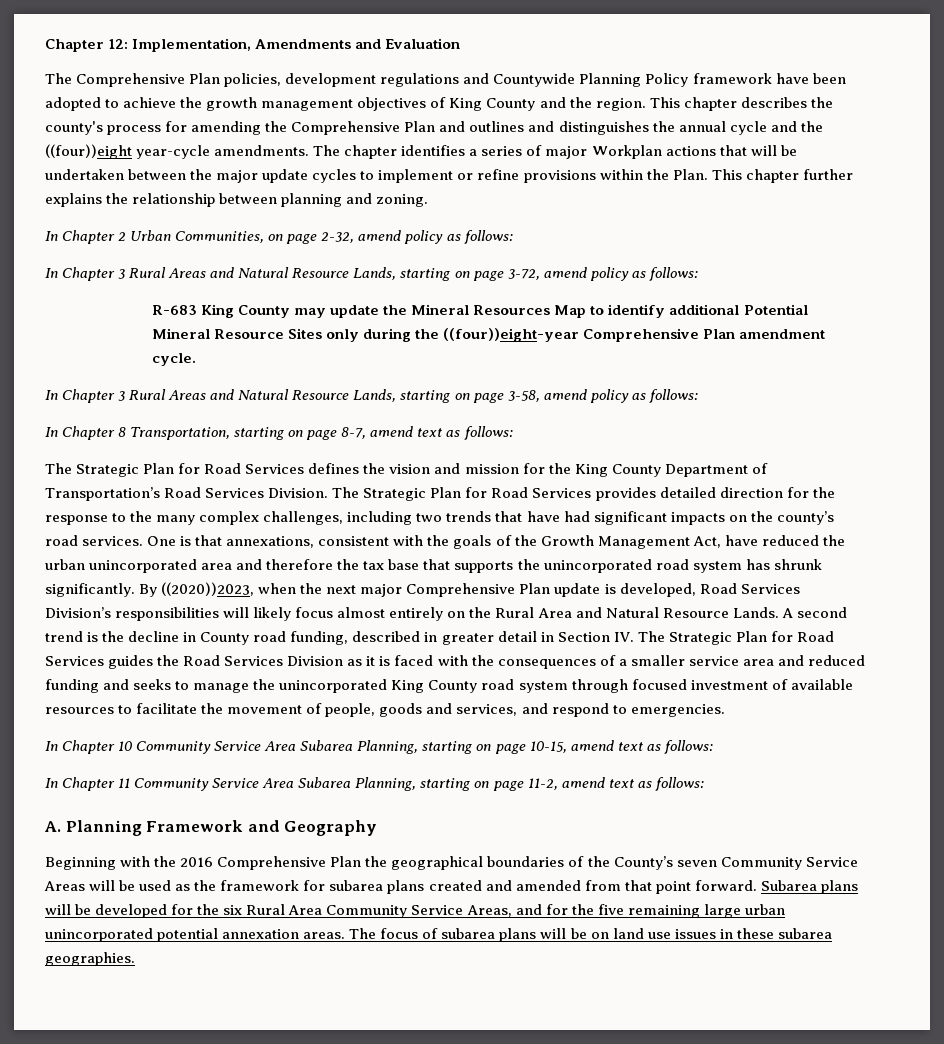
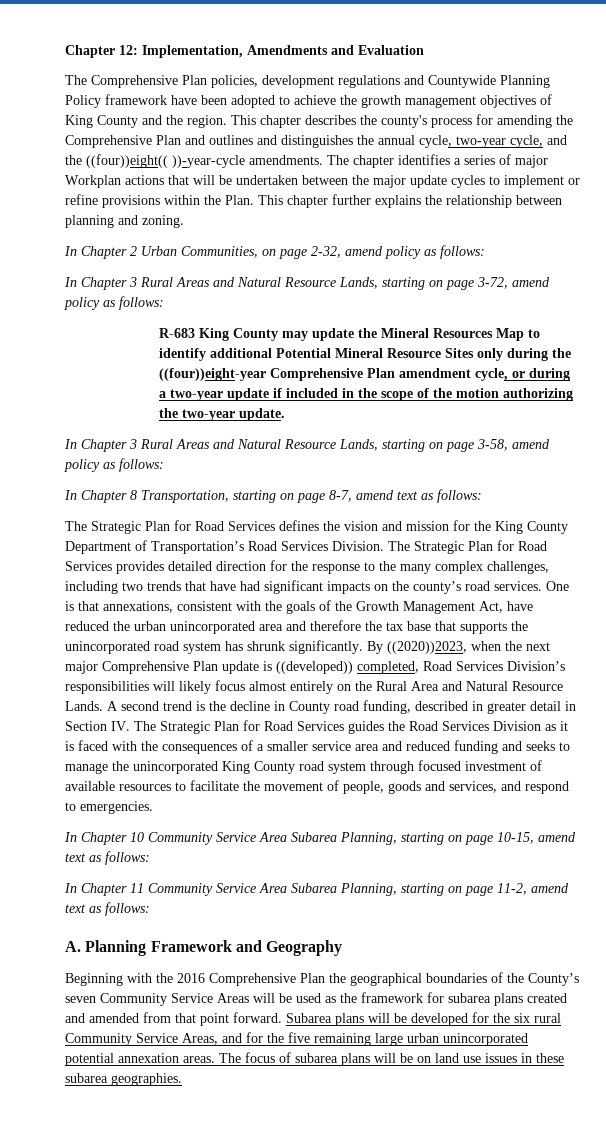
- This chapter describes the county's process for amending the Comprehensive Plan and outlines and distinguishes the annual cycle and the ((four))eight year-cycle amendments.
+ This chapter describes the county's process for amending the Comprehensive Plan and outlines and distinguishes the annual cycle, two-year cycle, and the ((four))eight(( ))-year-cycle amendments.
- R-683 King County may update the Mineral Resources Map to identify additional Potential Mineral Resource Sites only during the ((four))eight-year Comprehensive Plan amendment cycle.
+ R-683 King County may update the Mineral Resources Map to identify additional Potential Mineral Resource Sites only during the ((four))eight-year Comprehensive Plan amendment cycle, or during a two-year update if included in the scope of the motion authorizing the two-year update.
- By ((2020))2023, when the next major Comprehensive Plan update is developed, Road Services Division’s responsibilities will likely focus almost entirely on the Rural Area and Natural Resource Lands.
+ By ((2020))2023, when the next major Comprehensive Plan update is ((developed)) completed, Road Services Division’s responsibilities will likely focus almost entirely on the Rural Area and Natural Resource Lands.
- Subarea plans will be developed for the six Rural Area Community Service Areas, and for the five remaining large urban unincorporated potential annexation areas.
+ Subarea plans will be developed for the six rural Community Service Areas, and for the five remaining large urban unincorporated potential annexation areas.

